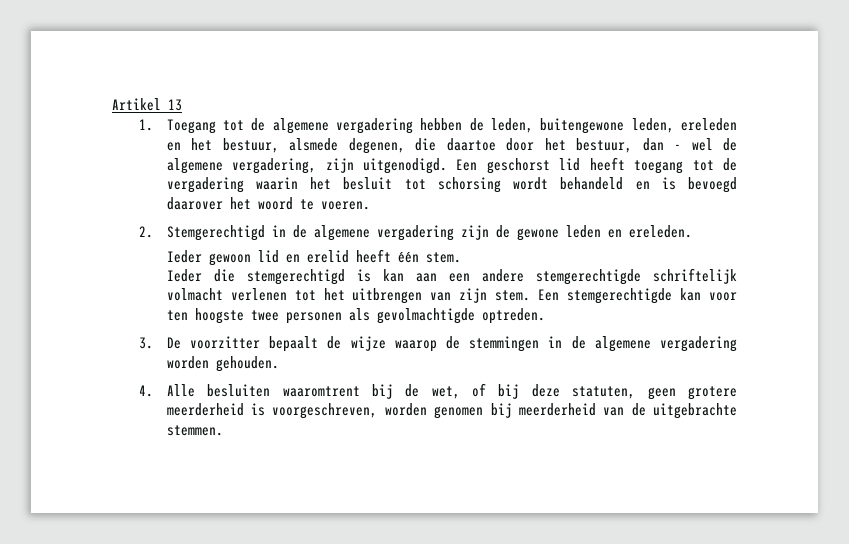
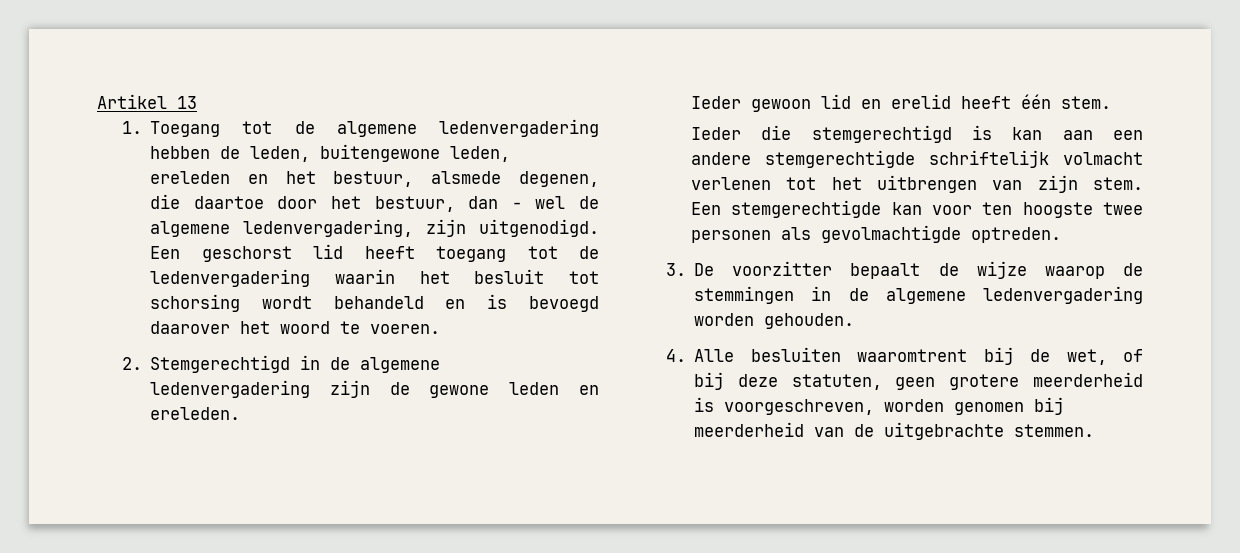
- 1. Toegang tot de algemene vergadering hebben de leden, buitengewone leden, ereleden en het bestuur, alsmede degenen, die daartoe door het bestuur, dan - wel de algemene vergadering, zijn uitgenodigd.
+ 1. Toegang tot de algemene ledenvergadering hebben de leden, buitengewone leden, ereleden en het bestuur, alsmede degenen, die daartoe door het bestuur, dan - wel de algemene ledenvergadering, zijn uitgenodigd.
- Een geschorst lid heeft toegang tot de vergadering waarin het besluit tot schorsing wordt behandeld en is bevoegd daarover het woord te voeren.
+ Een geschorst lid heeft toegang tot de ledenvergadering waarin het besluit tot schorsing wordt behandeld en is bevoegd daarover het woord te voeren.
- 2. Stemgerechtigd in de algemene vergadering zijn de gewone leden en ereleden.
+ 2. Stemgerechtigd in de algemene ledenvergadering zijn de gewone leden en ereleden.
- 3. De voorzitter bepaalt de wijze waarop de stemmingen in de algemene vergadering worden gehouden.
+ 3. De voorzitter bepaalt de wijze waarop de stemmingen in de algemene ledenvergadering worden gehouden.

